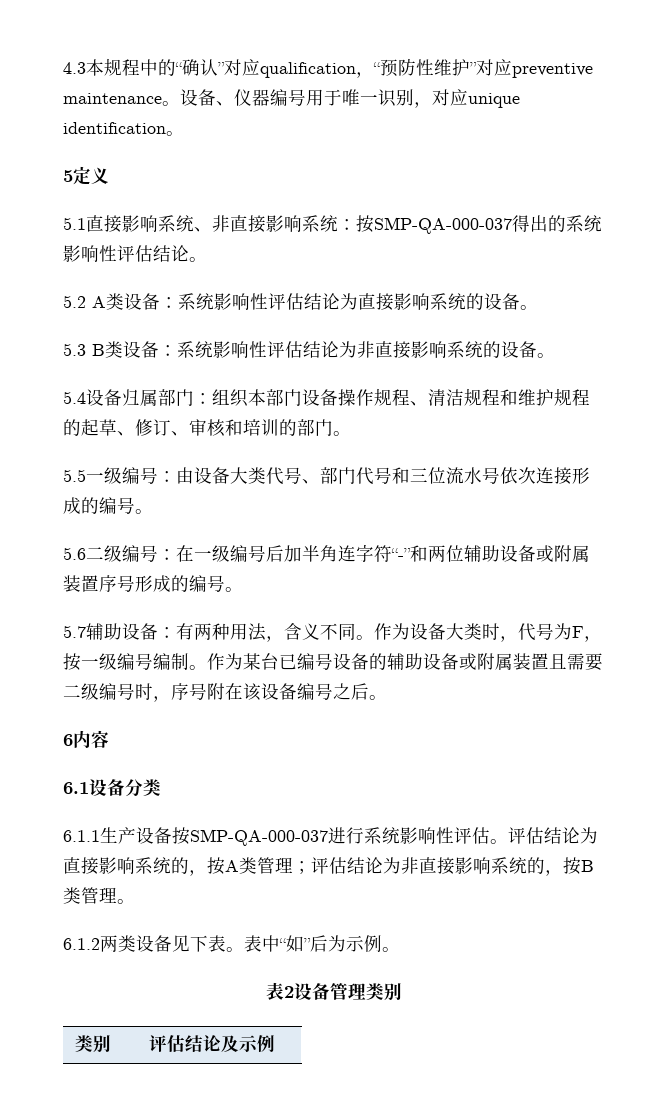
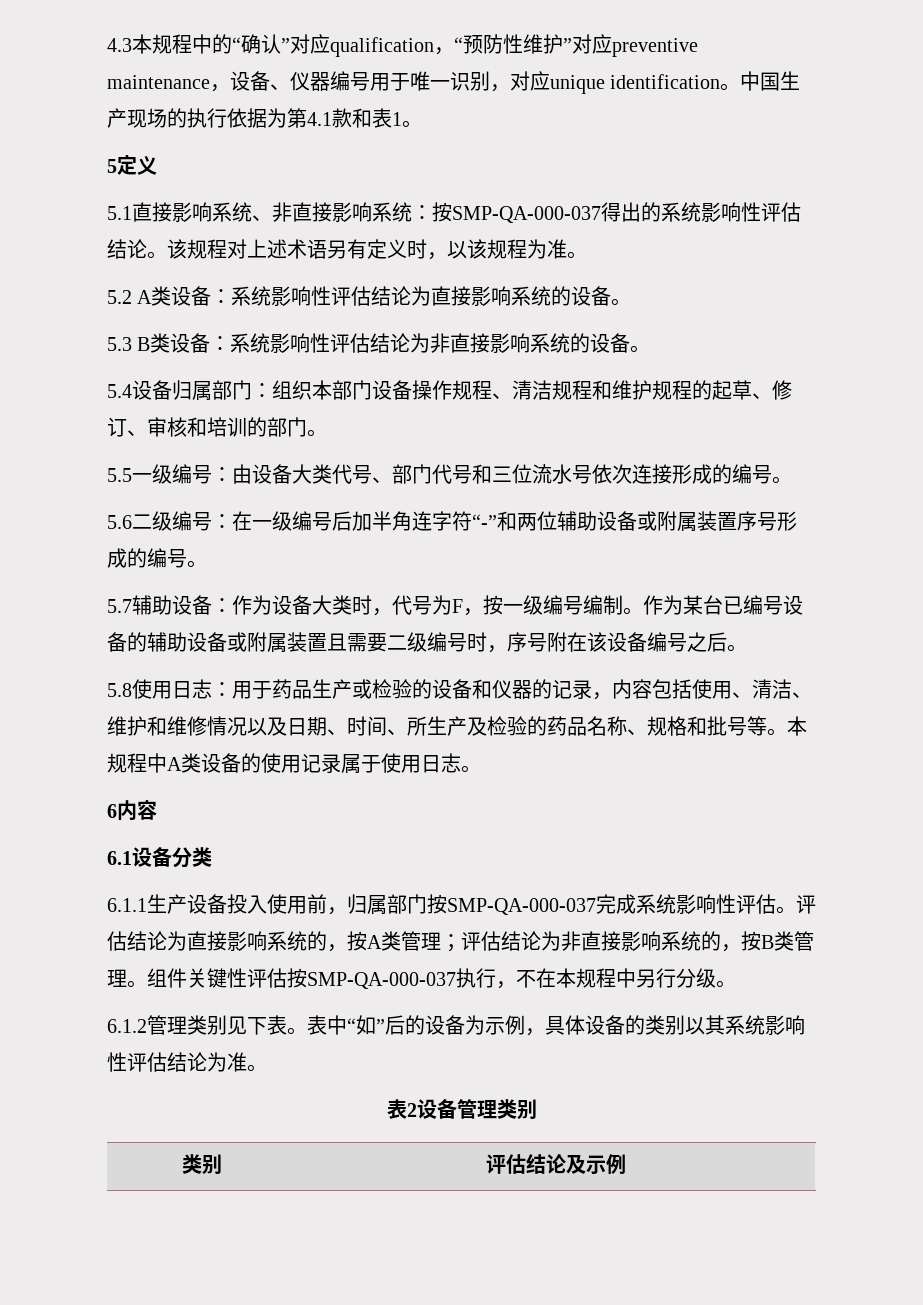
- 4.3本规程中的“确认”对应qualification，“预防性维护”对应preventive maintenance。设备、仪器编号用于唯一识别，对应unique identification。
+ 4.3本规程中的“确认”对应qualification，“预防性维护”对应preventive maintenance，设备、仪器编号用于唯一识别，对应unique identification。中国生产现场的执行依据为第4.1款和表1。
+ 该规程对上述术语另有定义时，以该规程为准。
- 5.7辅助设备：有两种用法，含义不同。作为设备大类时，代号为F，按一级编号编制。
+ 5.7辅助设备：作为设备大类时，代号为F，按一级编号编制。
+ 5.8使用日志：用于药品生产或检验的设备和仪器的记录，内容包括使用、清洁、维护和维修情况以及日期、时间、所生产及检验的药品名称、规格和批号等。本规程中A类设备的使用记录属于使用日志。
- 6.1.1生产设备按SMP-QA-000-037进行系统影响性评估。
+ 6.1.1生产设备投入使用前，归属部门按SMP-QA-000-037完成系统影响性评估。
+ 组件关键性评估按SMP-QA-000-037执行，不在本规程中另行分级。
- 6.1.2两类设备见下表。
+ 6.1.2管理类别见下表。
- 表中“如”后为示例。
+ 表中“如”后的设备为示例，具体设备的类别以其系统影响性评估结论为准。

